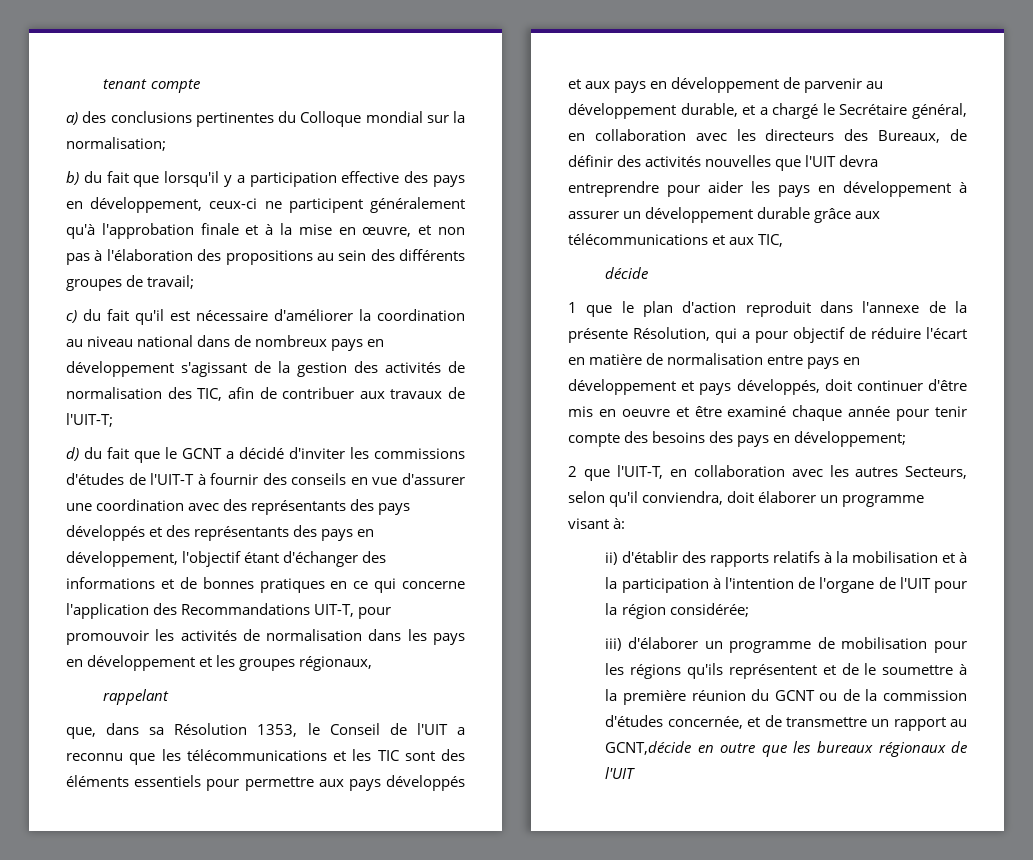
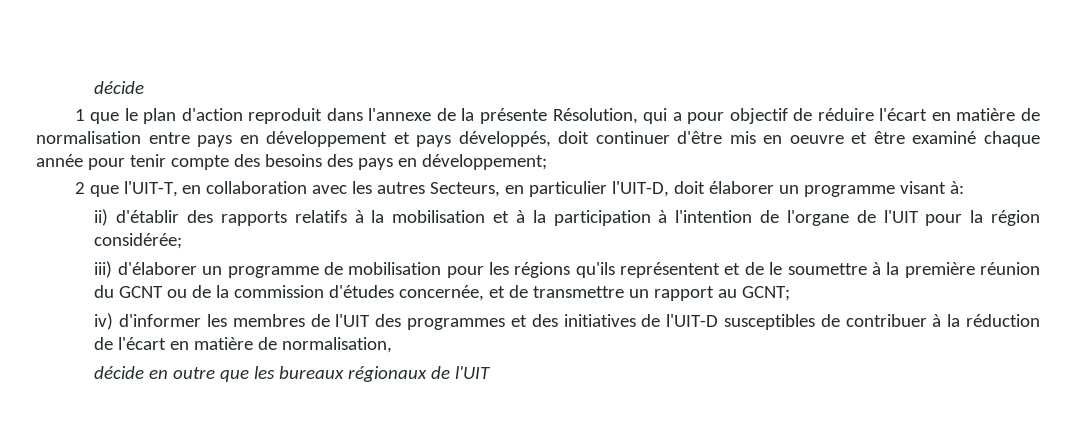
- tenant compte
- a) des conclusions pertinentes du Colloque mondial sur la normalisation;
- b) du fait que lorsqu'il y a participation effective des pays en développement, ceux-ci ne participent généralement qu'à l'approbation finale et à la mise en œuvre, et non pas à l'élaboration des propositions au sein des différents groupes de travail;
- c) du fait qu'il est nécessaire d'améliorer la coordination au niveau national dans de nombreux pays en développement s'agissant de la gestion des activités de normalisation des TIC, afin de contribuer aux travaux de l'UIT-T;
- d) du fait que le GCNT a décidé d'inviter les commissions d'études de l'UIT-T à fournir des conseils en vue d'assurer une coordination avec des représentants des pays développés et des représentants des pays en développement, l'objectif étant d'échanger des informations et de bonnes pratiques en ce qui concerne l'application des Recommandations UIT-T, pour promouvoir les activités de normalisation dans les pays en développement et les groupes régionaux,
- rappelant
- que, dans sa Résolution 1353, le Conseil de l'UIT a reconnu que les télécommunications et les TIC sont des éléments essentiels pour permettre aux pays développés et aux pays en développement de parvenir au développement durable, et a chargé le Secrétaire général, en collaboration avec les directeurs des Bureaux, de définir des activités nouvelles que l'UIT devra entreprendre pour aider les pays en développement à assurer un développement durable grâce aux télécommunications et aux TIC,
- 2 que l'UIT-T, en collaboration avec les autres Secteurs, selon qu'il conviendra, doit élaborer un programme visant à:
+ 2 que l'UIT-T, en collaboration avec les autres Secteurs, en particulier l'UIT-D, doit élaborer un programme visant à:
- iii) d'élaborer un programme de mobilisation pour les régions qu'ils représentent et de le soumettre à la première réunion du GCNT ou de la commission d'études concernée, et de transmettre un rapport au GCNT,décide en outre que les bureaux régionaux de l'UIT
+ iii) d'élaborer un programme de mobilisation pour les régions qu'ils représentent et de le soumettre à la première réunion du GCNT ou de la commission d'études concernée, et de transmettre un rapport au GCNT;
+ iv) d'informer les membres de l'UIT des programmes et des initiatives de l'UIT-D susceptibles de contribuer à la réduction de l'écart en matière de normalisation,
+ décide en outre que les bureaux régionaux de l'UIT

